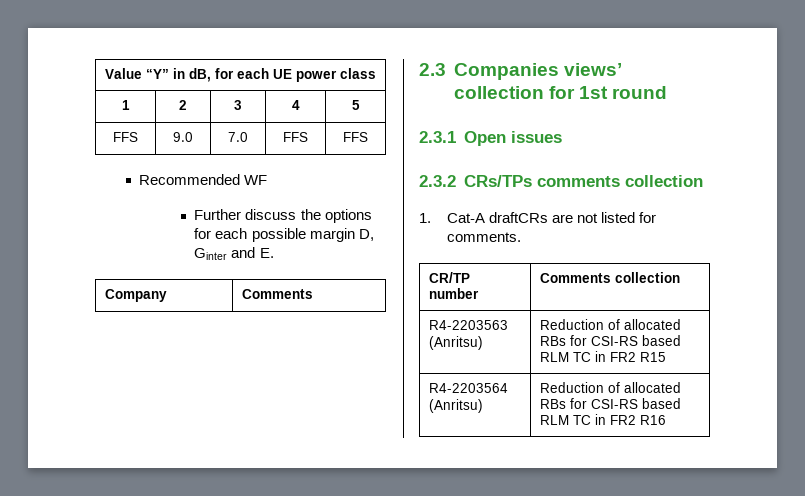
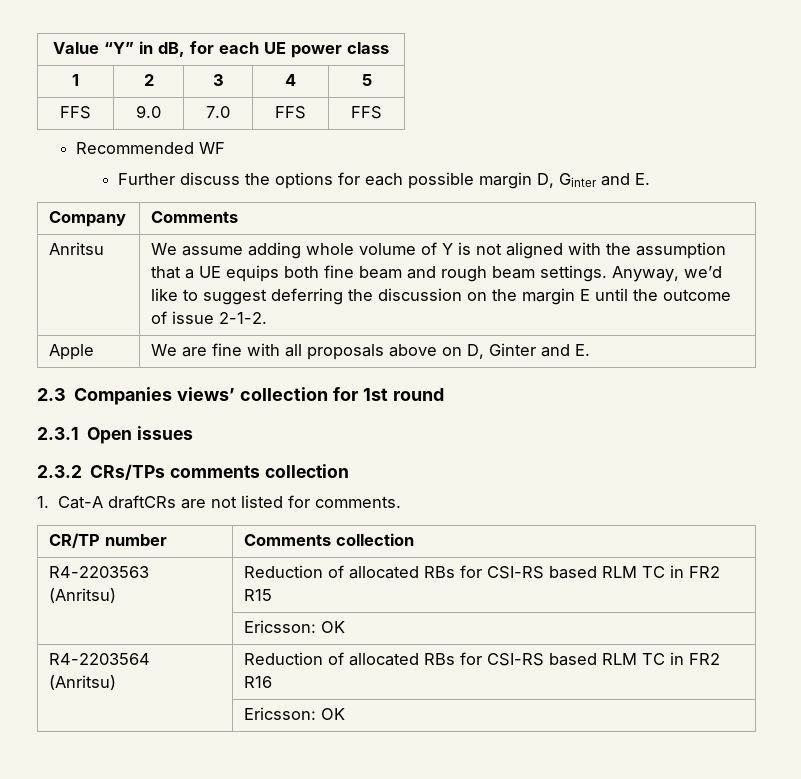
+ Anritsu | We assume adding whole volume of Y is not aligned with the assumption that a UE equips both fine beam and rough beam settings. Anyway, we’d like to suggest deferring the discussion on the margin E until the outcome of issue 2-1-2.
+ Apple | We are fine with all proposals above on D, Ginter and E.
  R4-2203563 (Anritsu) | Reduction of allocated RBs for CSI-RS based RLM TC in FR2 R15
+ | Ericsson: OK
  R4-2203564 (Anritsu) | Reduction of allocated RBs for CSI-RS based RLM TC in FR2 R16
+ | Ericsson: OK

